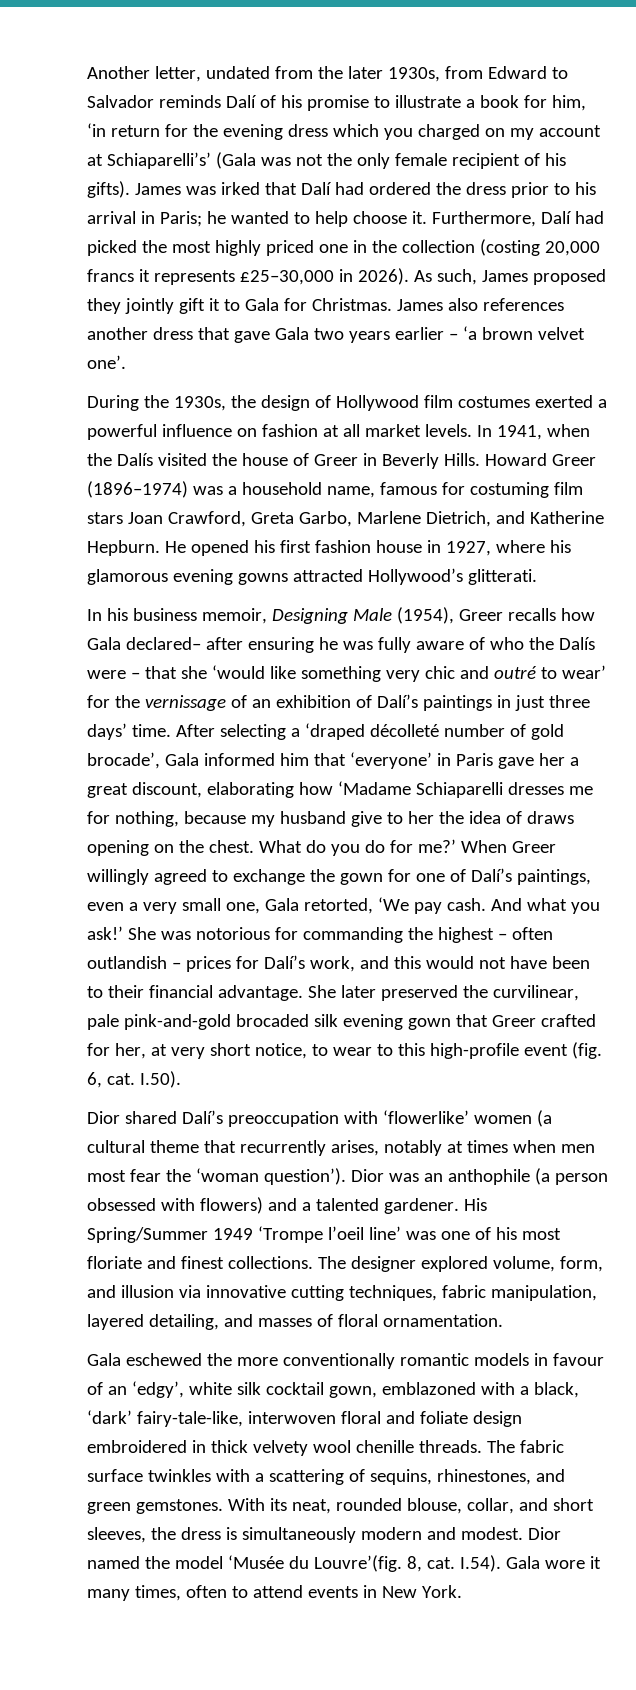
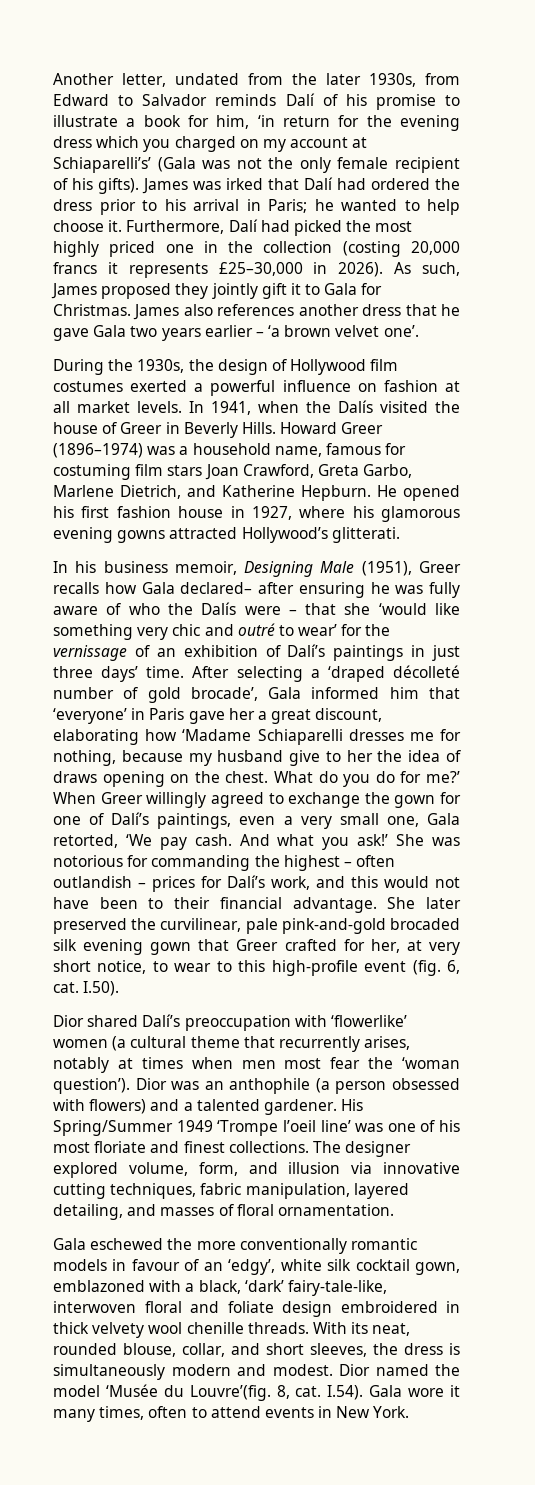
- James also references another dress that gave Gala two years earlier – ‘a brown velvet one’.
+ James also references another dress that he gave Gala two years earlier – ‘a brown velvet one’.
- In his business memoir, Designing Male (1954), Greer recalls how Gala declared– after ensuring he was fully aware of who the Dalís were – that she ‘would like something very chic and outré to wear’ for the vernissage of an exhibition of Dalí’s paintings in just three days’ time.
+ In his business memoir, Designing Male (1951), Greer recalls how Gala declared– after ensuring he was fully aware of who the Dalís were – that she ‘would like something very chic and outré to wear’ for the vernissage of an exhibition of Dalí’s paintings in just three days’ time.
- The fabric surface twinkles with a scattering of sequins, rhinestones, and green gemstones.

